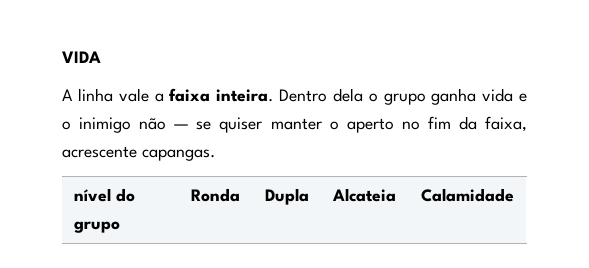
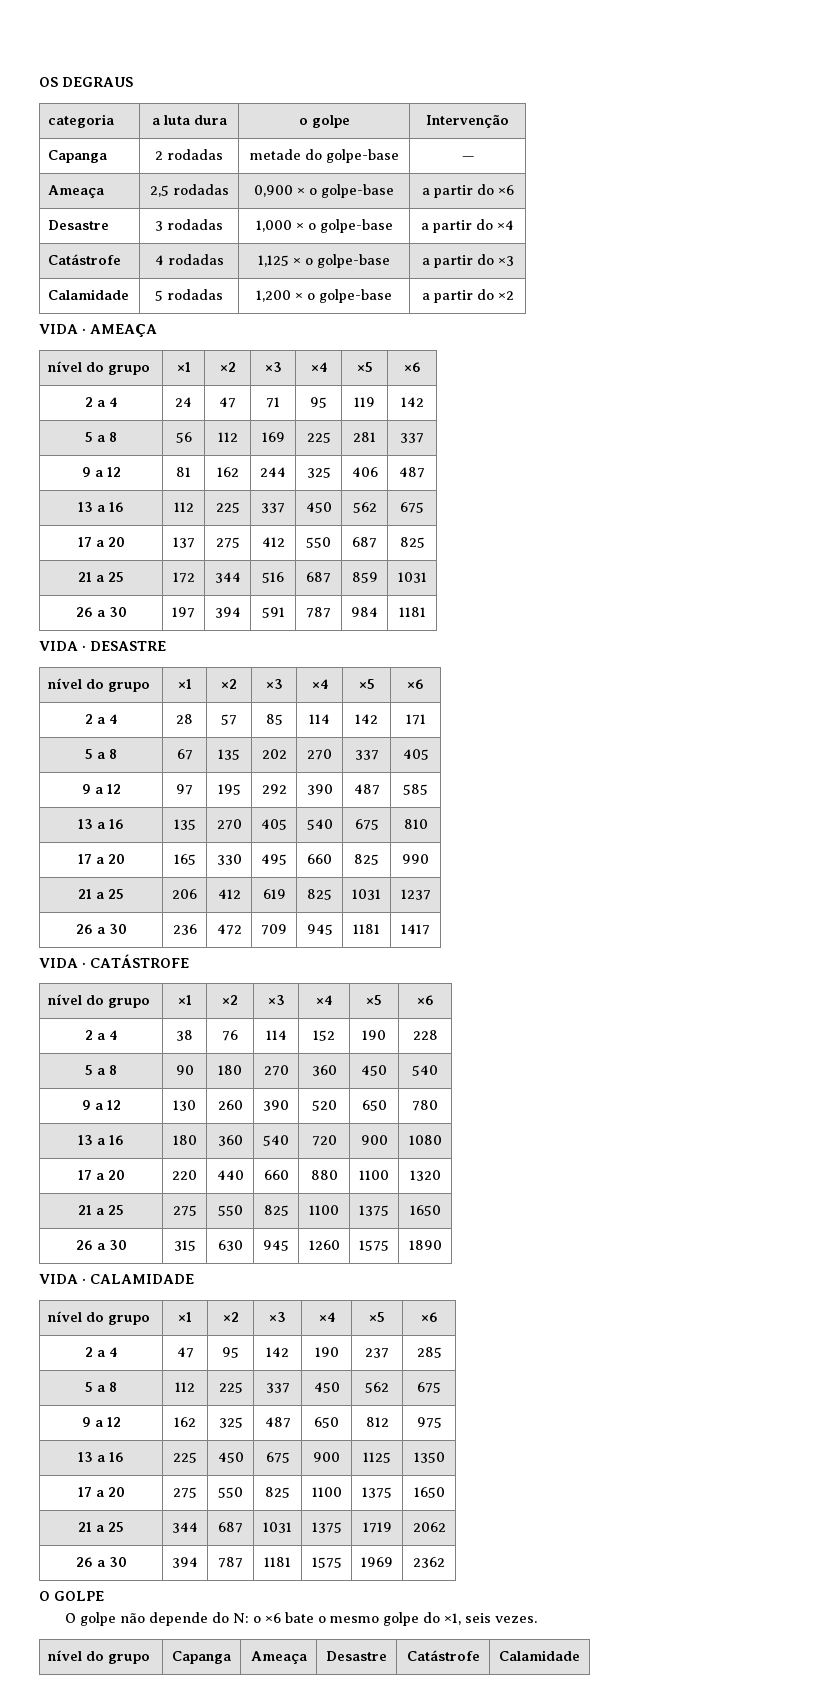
- VIDA
- A linha vale a faixa inteira. Dentro dela o grupo ganha vida e o inimigo não — se quiser manter o aperto no fim da faixa, acrescente capangas.
- nível do grupo | Ronda | Dupla | Alcateia | Calamidade
+ OS DEGRAUS
+ categoria | a luta dura | o golpe | Intervenção
+ Capanga | 2 rodadas | metade do golpe-base | —
+ Ameaça | 2,5 rodadas | 0,900 × o golpe-base | a partir do ×6
+ Desastre | 3 rodadas | 1,000 × o golpe-base | a partir do ×4
+ Catástrofe | 4 rodadas | 1,125 × o golpe-base | a partir do ×3
+ Calamidade | 5 rodadas | 1,200 × o golpe-base | a partir do ×2
+ VIDA · AMEAÇA
+ nível do grupo | ×1 | ×2 | ×3 | ×4 | ×5 | ×6
+ 2 a 4 | 24 | 47 | 71 | 95 | 119 | 142
+ 5 a 8 | 56 | 112 | 169 | 225 | 281 | 337
+ 9 a 12 | 81 | 162 | 244 | 325 | 406 | 487
+ 13 a 16 | 112 | 225 | 337 | 450 | 562 | 675
+ 17 a 20 | 137 | 275 | 412 | 550 | 687 | 825
+ 21 a 25 | 172 | 344 | 516 | 687 | 859 | 1031
+ 26 a 30 | 197 | 394 | 591 | 787 | 984 | 1181
+ VIDA · DESASTRE
+ nível do grupo | ×1 | ×2 | ×3 | ×4 | ×5 | ×6
+ 2 a 4 | 28 | 57 | 85 | 114 | 142 | 171
+ 5 a 8 | 67 | 135 | 202 | 270 | 337 | 405
+ 9 a 12 | 97 | 195 | 292 | 390 | 487 | 585
+ 13 a 16 | 135 | 270 | 405 | 540 | 675 | 810
+ 17 a 20 | 165 | 330 | 495 | 660 | 825 | 990
+ 21 a 25 | 206 | 412 | 619 | 825 | 1031 | 1237
+ 26 a 30 | 236 | 472 | 709 | 945 | 1181 | 1417
+ VIDA · CATÁSTROFE
+ nível do grupo | ×1 | ×2 | ×3 | ×4 | ×5 | ×6
+ 2 a 4 | 38 | 76 | 114 | 152 | 190 | 228
+ 5 a 8 | 90 | 180 | 270 | 360 | 450 | 540
+ 9 a 12 | 130 | 260 | 390 | 520 | 650 | 780
+ 13 a 16 | 180 | 360 | 540 | 720 | 900 | 1080
+ 17 a 20 | 220 | 440 | 660 | 880 | 1100 | 1320
+ 21 a 25 | 275 | 550 | 825 | 1100 | 1375 | 1650
+ 26 a 30 | 315 | 630 | 945 | 1260 | 1575 | 1890
+ VIDA · CALAMIDADE
+ nível do grupo | ×1 | ×2 | ×3 | ×4 | ×5 | ×6
+ 2 a 4 | 47 | 95 | 142 | 190 | 237 | 285
+ 5 a 8 | 112 | 225 | 337 | 450 | 562 | 675
+ 9 a 12 | 162 | 325 | 487 | 650 | 812 | 975
+ 13 a 16 | 225 | 450 | 675 | 900 | 1125 | 1350
+ 17 a 20 | 275 | 550 | 825 | 1100 | 1375 | 1650
+ 21 a 25 | 344 | 687 | 1031 | 1375 | 1719 | 2062
+ 26 a 30 | 394 | 787 | 1181 | 1575 | 1969 | 2362
+ O GOLPE
+ O golpe não depende do N: o ×6 bate o mesmo golpe do ×1, seis vezes.
+ nível do grupo | Capanga | Ameaça | Desastre | Catástrofe | Calamidade

